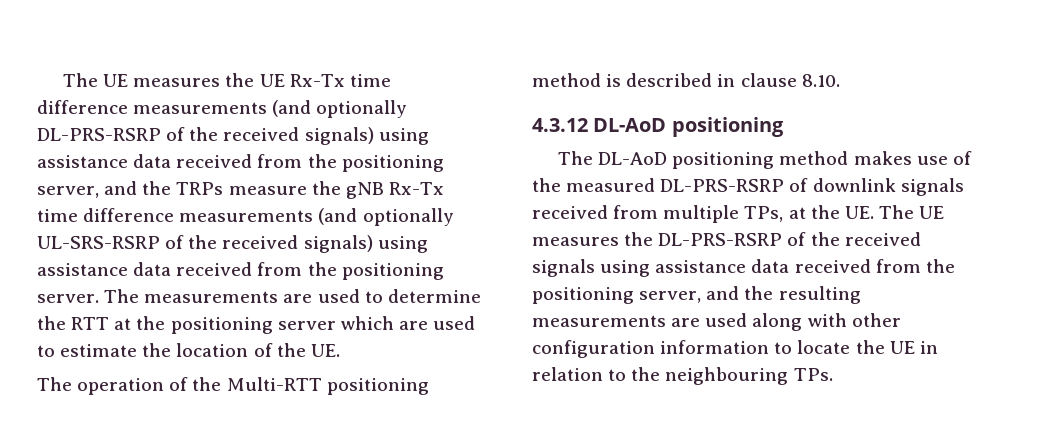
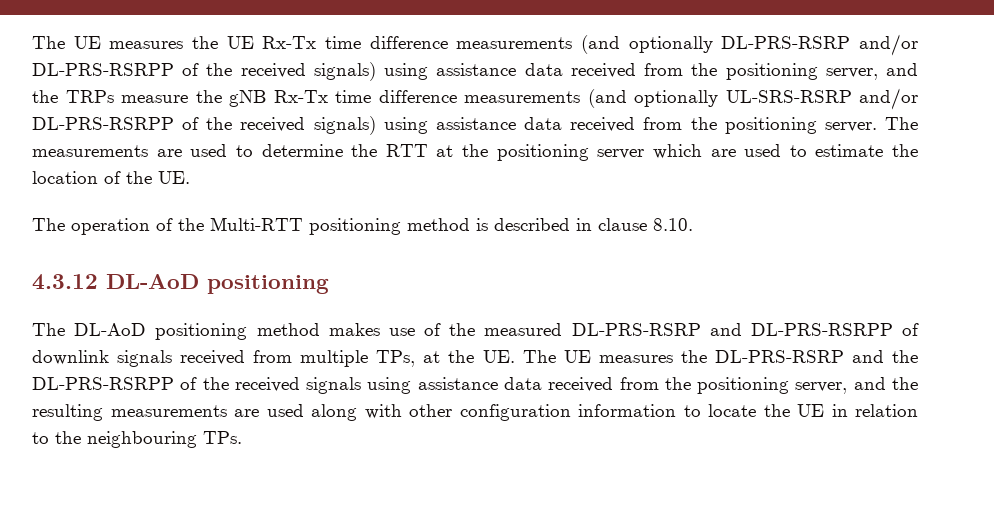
- The UE measures the UE Rx-Tx time difference measurements (and optionally DL-PRS-RSRP of the received signals) using assistance data received from the positioning server, and the TRPs measure the gNB Rx-Tx time difference measurements (and optionally UL-SRS-RSRP of the received signals) using assistance data received from the positioning server.
+ The UE measures the UE Rx-Tx time difference measurements (and optionally DL-PRS-RSRP and/or DL-PRS-RSRPP of the received signals) using assistance data received from the positioning server, and the TRPs measure the gNB Rx-Tx time difference measurements (and optionally UL-SRS-RSRP and/or DL-PRS-RSRPP of the received signals) using assistance data received from the positioning server.
- The DL-AoD positioning method makes use of the measured DL-PRS-RSRP of downlink signals received from multiple TPs, at the UE. The UE measures the DL-PRS-RSRP of the received signals using assistance data received from the positioning server, and the resulting measurements are used along with other configuration information to locate the UE in relation to the neighbouring TPs.
+ The DL-AoD positioning method makes use of the measured DL-PRS-RSRP and DL-PRS-RSRPP of downlink signals received from multiple TPs, at the UE. The UE measures the DL-PRS-RSRP and the DL-PRS-RSRPP of the received signals using assistance data received from the positioning server, and the resulting measurements are used along with other configuration information to locate the UE in relation to the neighbouring TPs.

